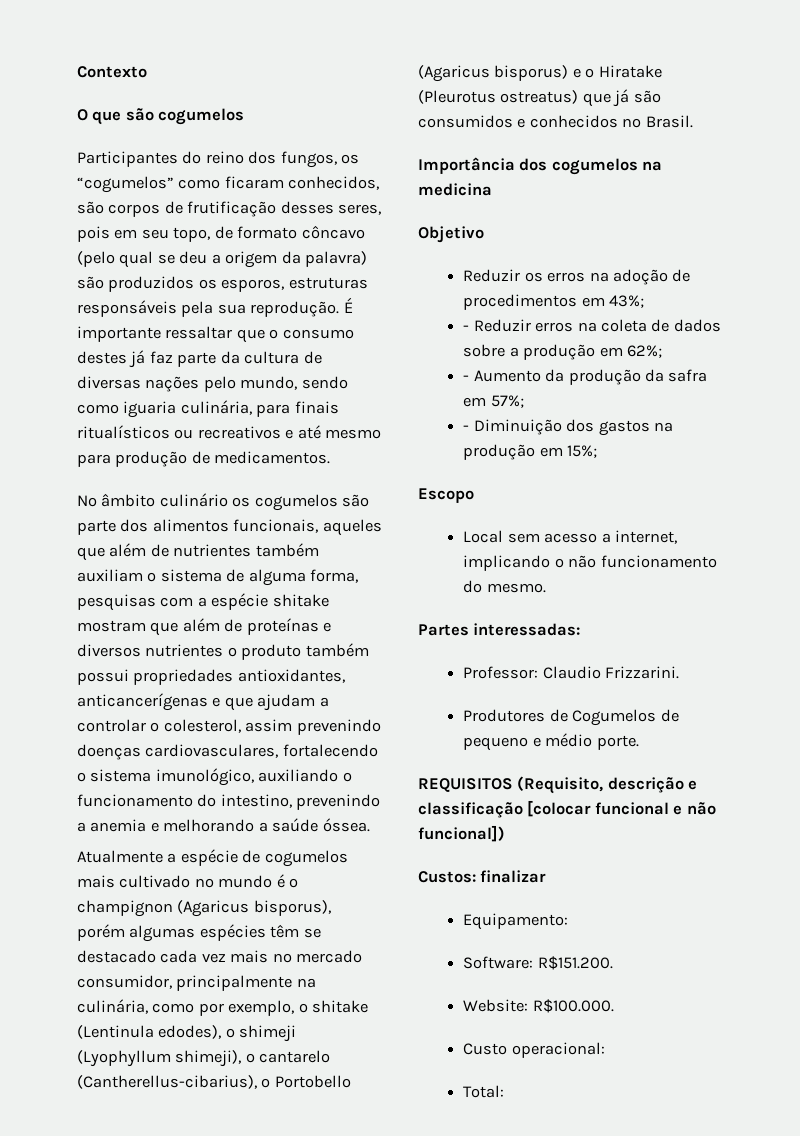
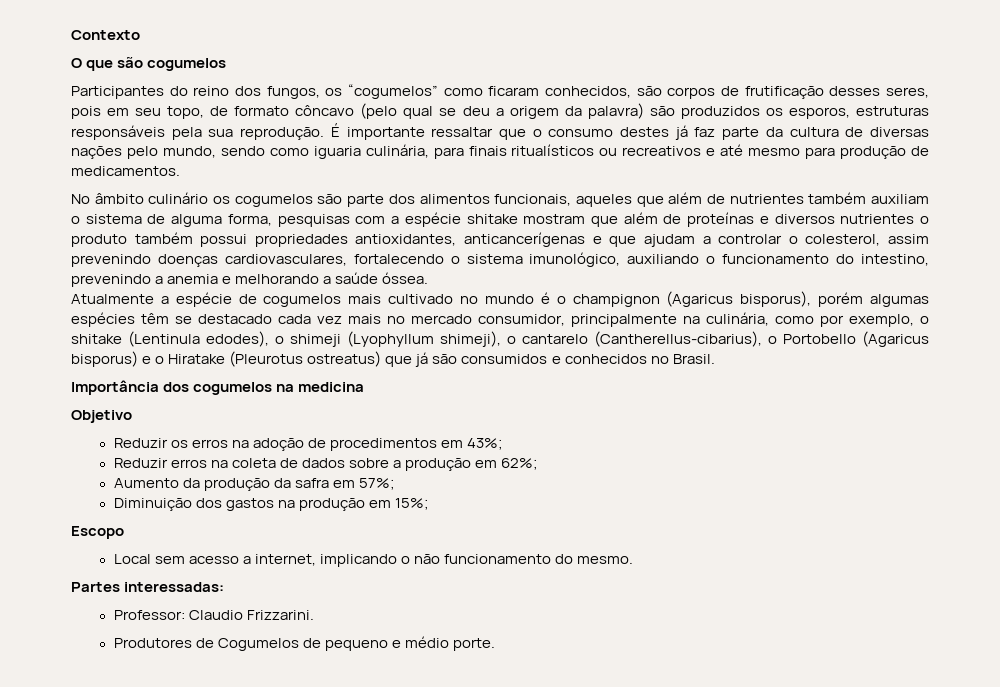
- - Reduzir erros na coleta de dados sobre a produção em 62%;
+ Reduzir erros na coleta de dados sobre a produção em 62%;
- - Aumento da produção da safra em 57%;
+ Aumento da produção da safra em 57%;
- - Diminuição dos gastos na produção em 15%;
+ Diminuição dos gastos na produção em 15%;
- REQUISITOS (Requisito, descrição e classificação [colocar funcional e não funcional])
- Custos: finalizar
- Equipamento:
- Software: R$151.200.
- Website: R$100.000.
- Custo operacional:
- Total:

